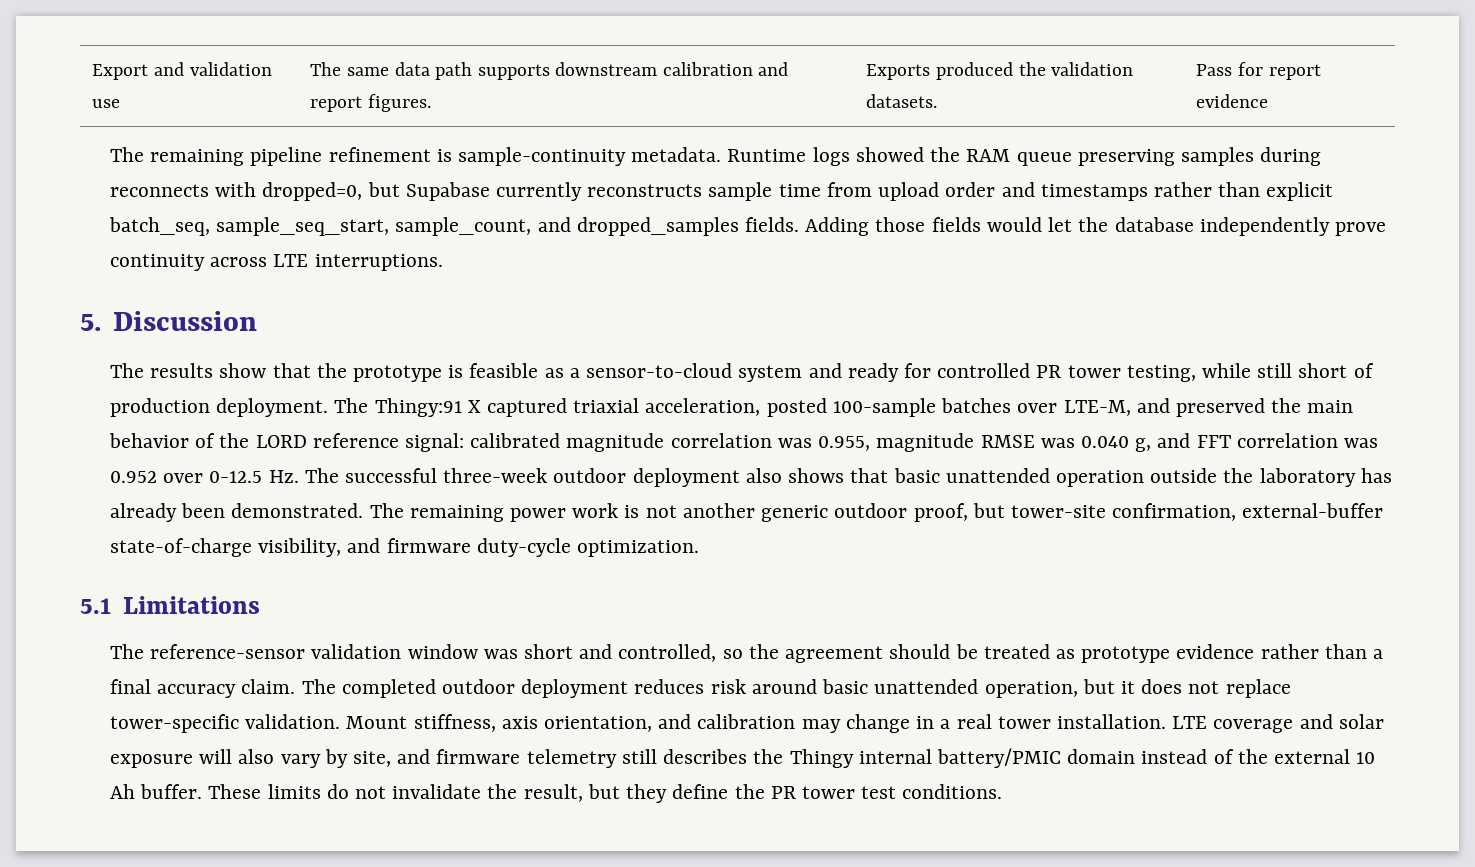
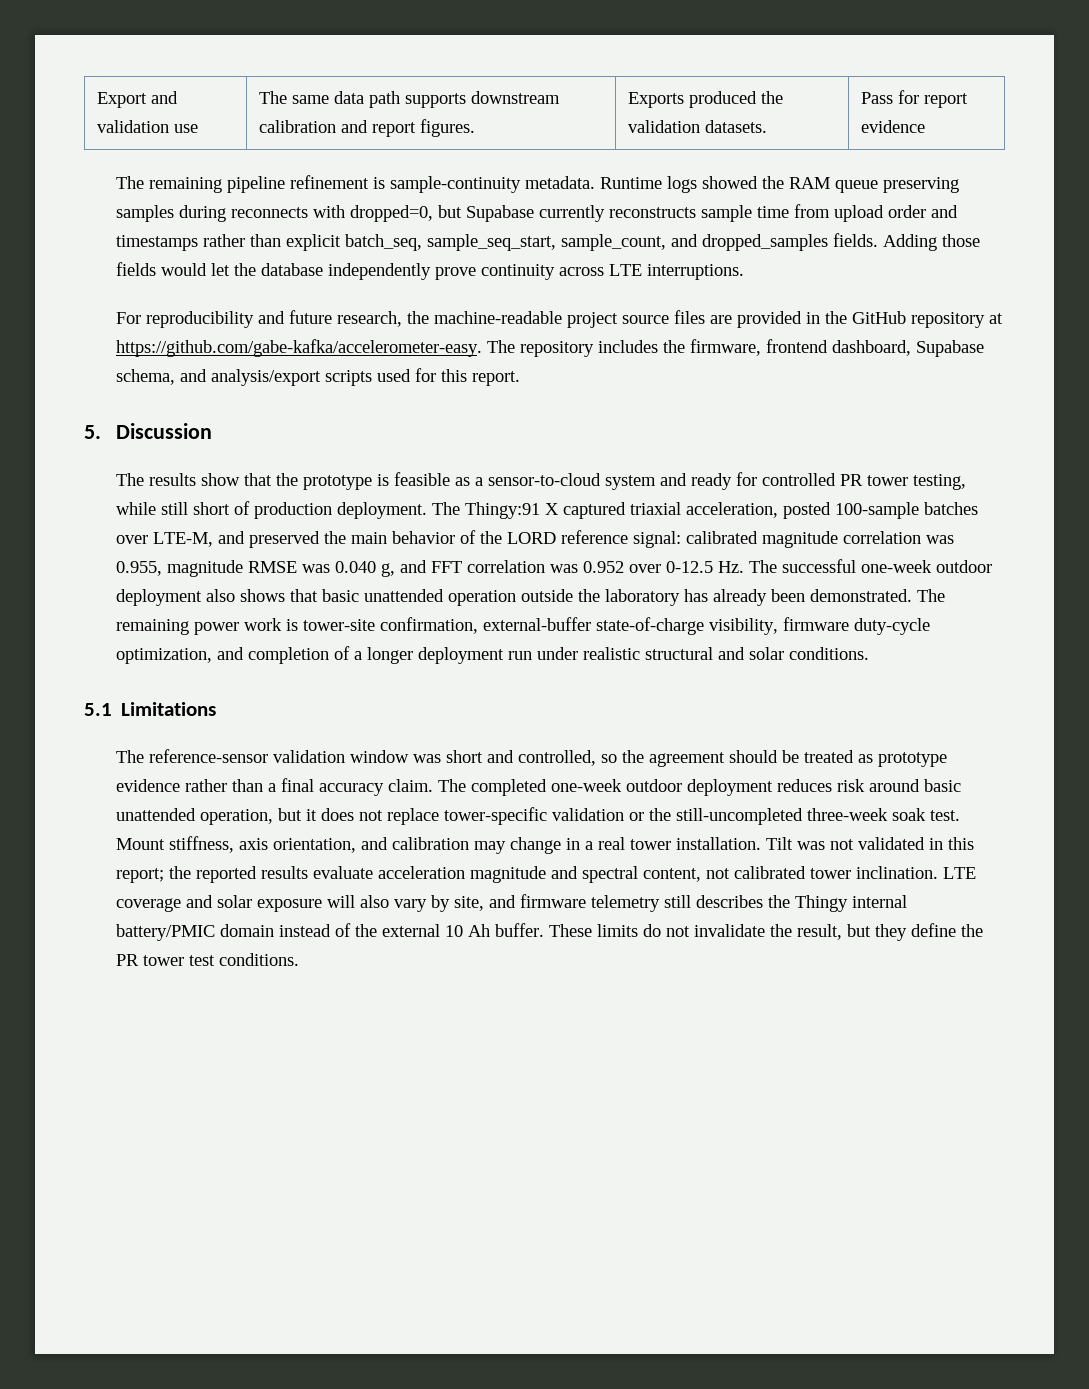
+ For reproducibility and future research, the machine-readable project source files are provided in the GitHub repository at https://github.com/gabe-kafka/accelerometer-easy. The repository includes the firmware, frontend dashboard, Supabase schema, and analysis/export scripts used for this report.
- The Thingy:91 X captured triaxial acceleration, posted 100-sample batches over LTE-M, and preserved the main behavior of the LORD reference signal: calibrated magnitude correlation was 0.955, magnitude RMSE was 0.040 g, and FFT correlation was 0.952 over 0-12.5 Hz. The successful three-week outdoor deployment also shows that basic unattended operation outside the laboratory has already been demonstrated.
+ The Thingy:91 X captured triaxial acceleration, posted 100-sample batches over LTE-M, and preserved the main behavior of the LORD reference signal: calibrated magnitude correlation was 0.955, magnitude RMSE was 0.040 g, and FFT correlation was 0.952 over 0-12.5 Hz. The successful one-week outdoor deployment also shows that basic unattended operation outside the laboratory has already been demonstrated.
- The remaining power work is not another generic outdoor proof, but tower-site confirmation, external-buffer state-of-charge visibility, and firmware duty-cycle optimization.
+ The remaining power work is tower-site confirmation, external-buffer state-of-charge visibility, firmware duty-cycle optimization, and completion of a longer deployment run under realistic structural and solar conditions.
- The completed outdoor deployment reduces risk around basic unattended operation, but it does not replace tower-specific validation.
+ The completed one-week outdoor deployment reduces risk around basic unattended operation, but it does not replace tower-specific validation or the still-uncompleted three-week soak test.
+ Tilt was not validated in this report; the reported results evaluate acceleration magnitude and spectral content, not calibrated tower inclination.

